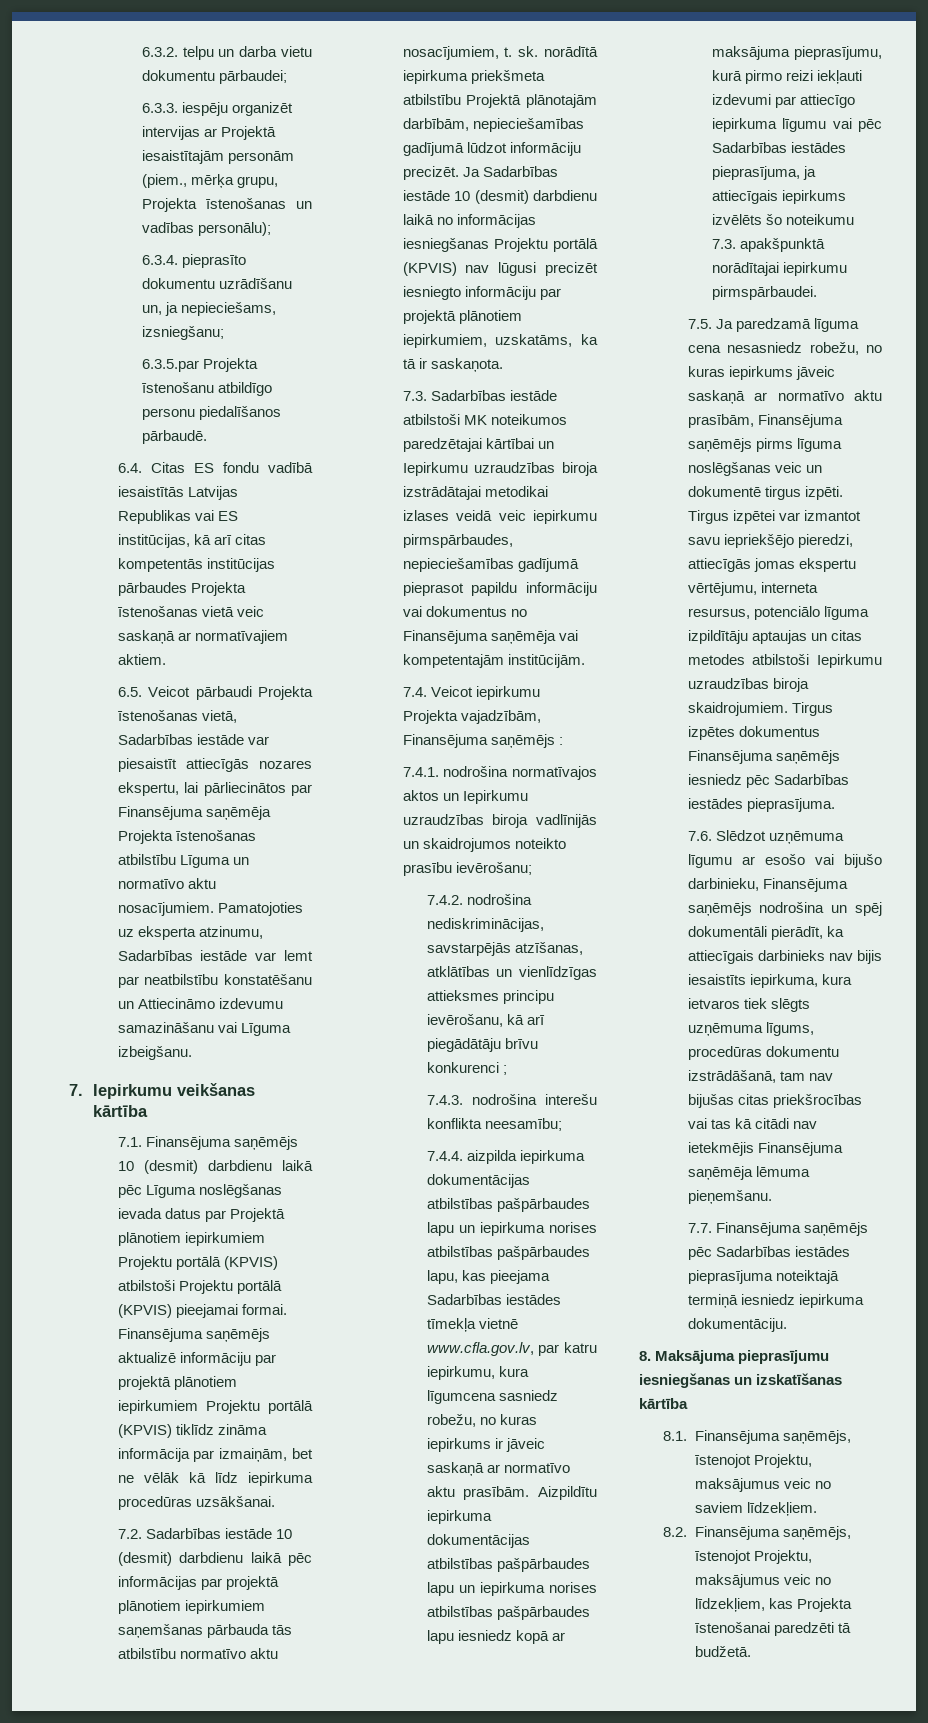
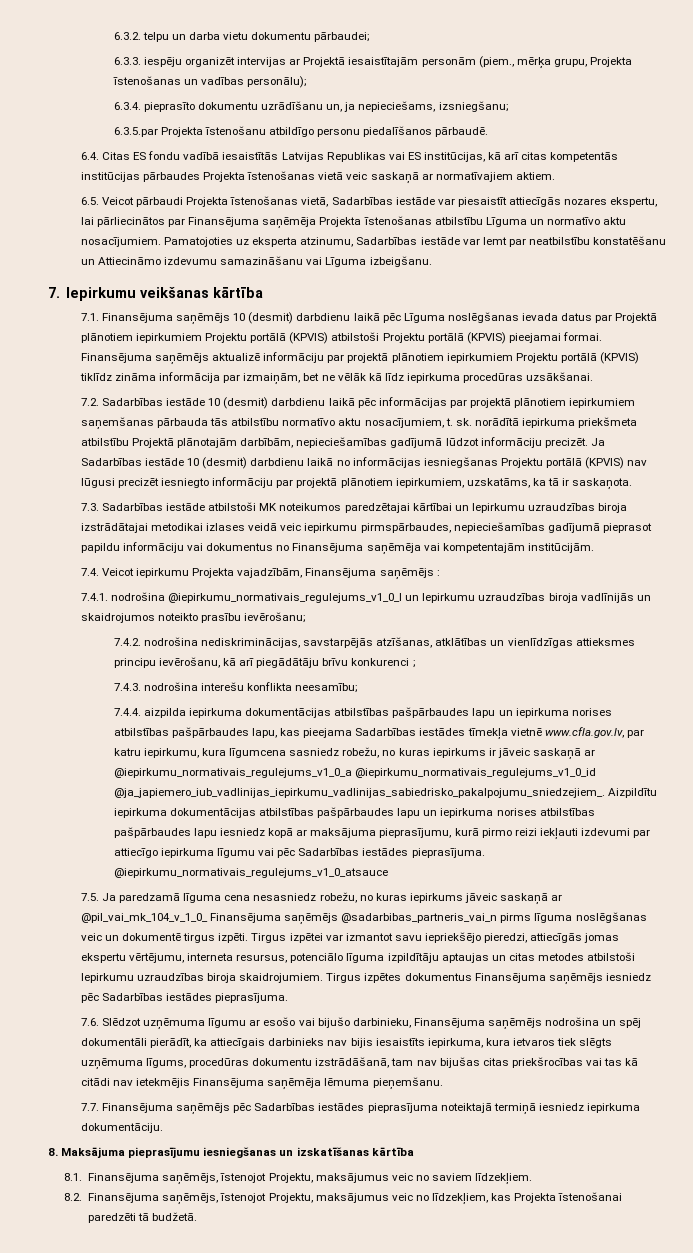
- 7.4.1. nodrošina normatīvajos aktos un Iepirkumu uzraudzības biroja vadlīnijās un skaidrojumos noteikto prasību ievērošanu;
+ 7.4.1. nodrošina @iepirkumu_normativais_regulejums_v1_0_l un Iepirkumu uzraudzības biroja vadlīnijās un skaidrojumos noteikto prasību ievērošanu;
- 7.4.4. aizpilda iepirkuma dokumentācijas atbilstības pašpārbaudes lapu un iepirkuma norises atbilstības pašpārbaudes lapu, kas pieejama Sadarbības iestādes tīmekļa vietnē www.cfla.gov.lv, par katru iepirkumu, kura līgumcena sasniedz robežu, no kuras iepirkums ir jāveic saskaņā ar normatīvo aktu prasībām.
+ 7.4.4. aizpilda iepirkuma dokumentācijas atbilstības pašpārbaudes lapu un iepirkuma norises atbilstības pašpārbaudes lapu, kas pieejama Sadarbības iestādes tīmekļa vietnē www.cfla.gov.lv, par katru iepirkumu, kura līgumcena sasniedz robežu, no kuras iepirkums ir jāveic saskaņā ar @iepirkumu_normativais_regulejums_v1_0_a @iepirkumu_normativais_regulejums_v1_0_id @ja_japiemero_iub_vadlinijas_iepirkumu_vadlinijas_sabiedrisko_pakalpojumu_sniedzejiem_.
- Aizpildītu iepirkuma dokumentācijas atbilstības pašpārbaudes lapu un iepirkuma norises atbilstības pašpārbaudes lapu iesniedz kopā ar maksājuma pieprasījumu, kurā pirmo reizi iekļauti izdevumi par attiecīgo iepirkuma līgumu vai pēc Sadarbības iestādes pieprasījuma, ja attiecīgais iepirkums izvēlēts šo noteikumu 7.3. apakšpunktā norādītajai iepirkumu pirmspārbaudei.
+ Aizpildītu iepirkuma dokumentācijas atbilstības pašpārbaudes lapu un iepirkuma norises atbilstības pašpārbaudes lapu iesniedz kopā ar maksājuma pieprasījumu, kurā pirmo reizi iekļauti izdevumi par attiecīgo iepirkuma līgumu vai pēc Sadarbības iestādes pieprasījuma. @iepirkumu_normativais_regulejums_v1_0_atsauce
- 7.5. Ja paredzamā līguma cena nesasniedz robežu, no kuras iepirkums jāveic saskaņā ar normatīvo aktu prasībām, Finansējuma saņēmējs pirms līguma noslēgšanas veic un dokumentē tirgus izpēti.
+ 7.5. Ja paredzamā līguma cena nesasniedz robežu, no kuras iepirkums jāveic saskaņā ar @pil_vai_mk_104_v_1_0_ Finansējuma saņēmējs @sadarbibas_partneris_vai_n pirms līguma noslēgšanas veic un dokumentē tirgus izpēti.

